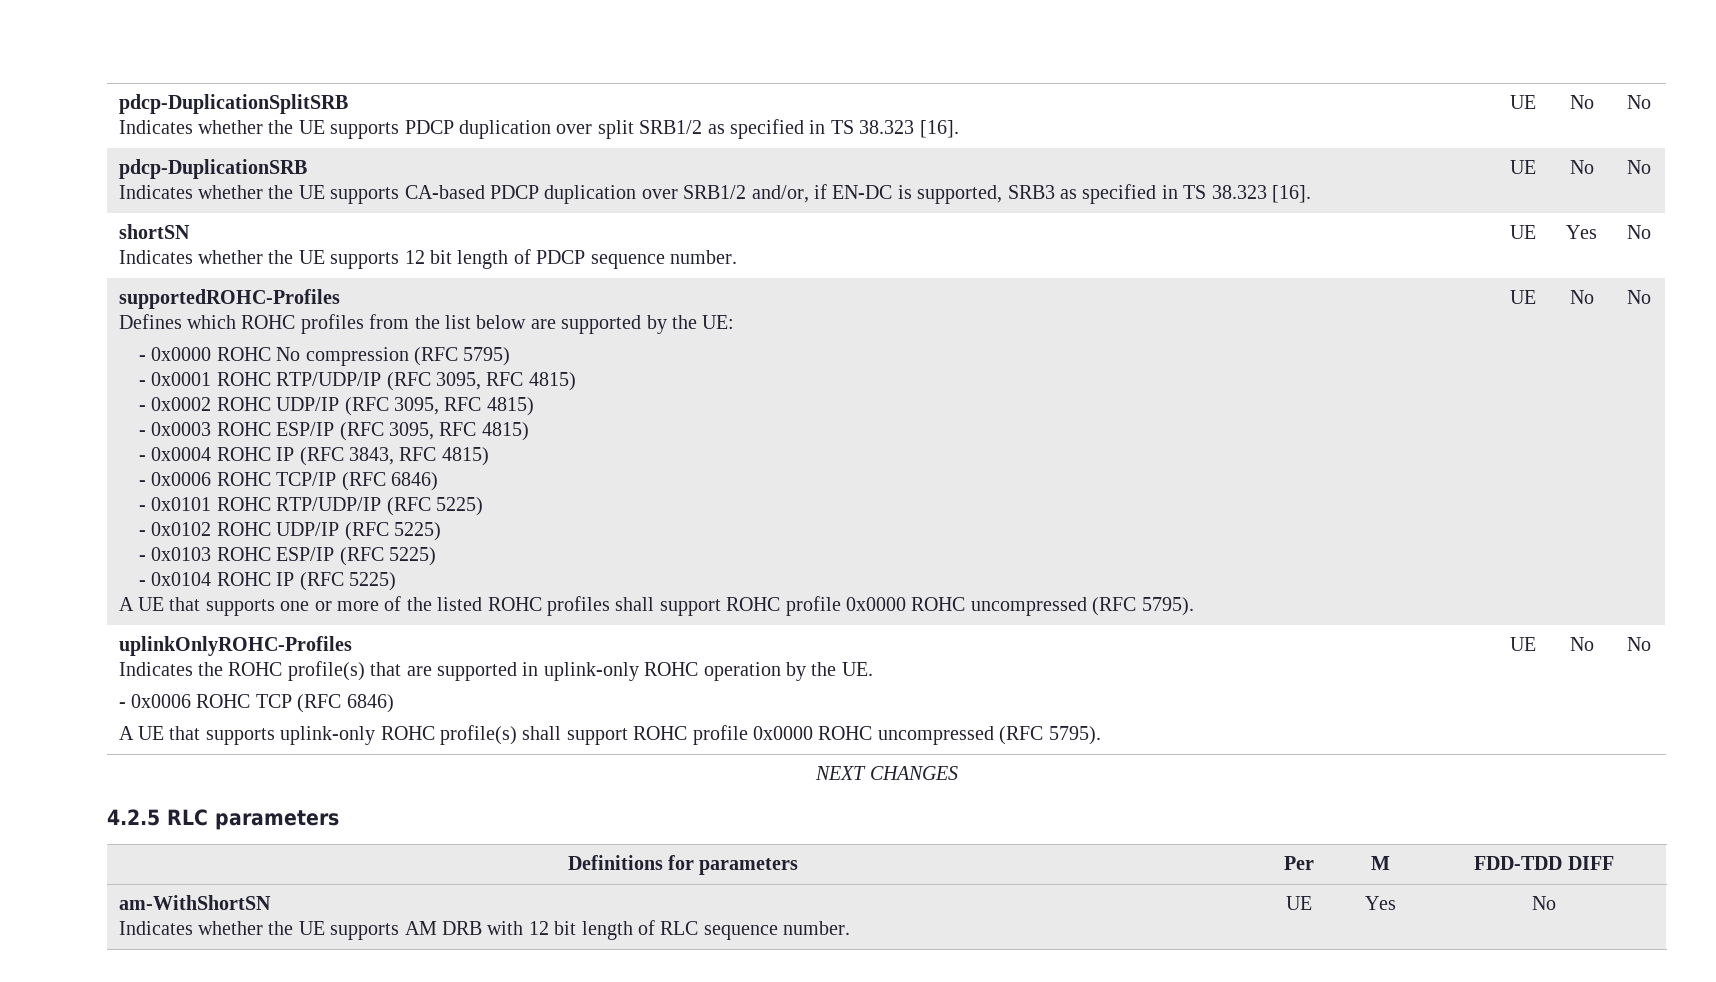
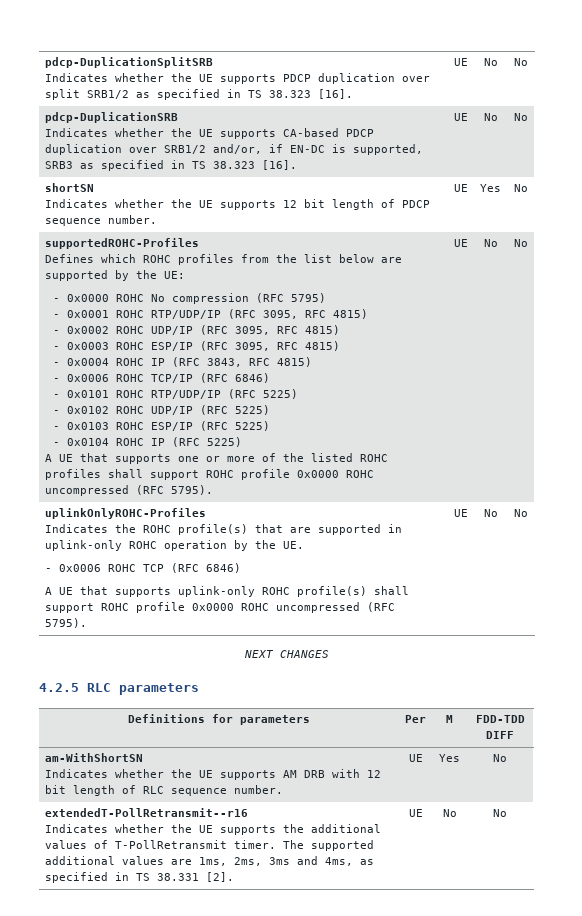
+ extendedT-PollRetransmit--r16
+ Indicates whether the UE supports the additional values of T-PollRetransmit timer. The supported additional values are 1ms, 2ms, 3ms and 4ms, as specified in TS 38.331 [2]. | UE | No | No

